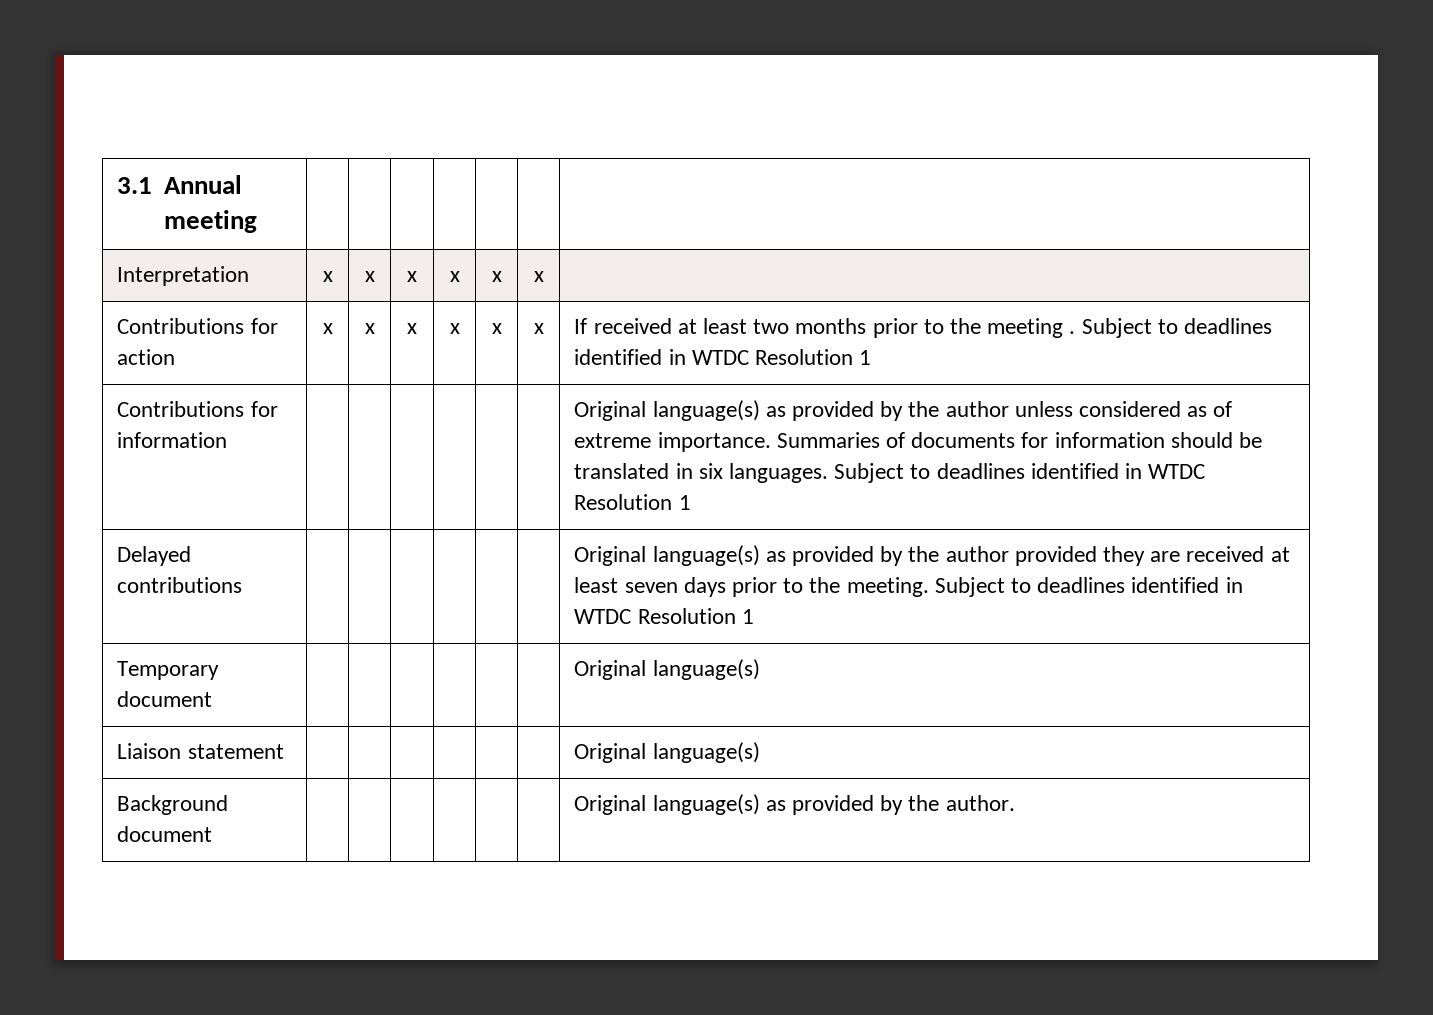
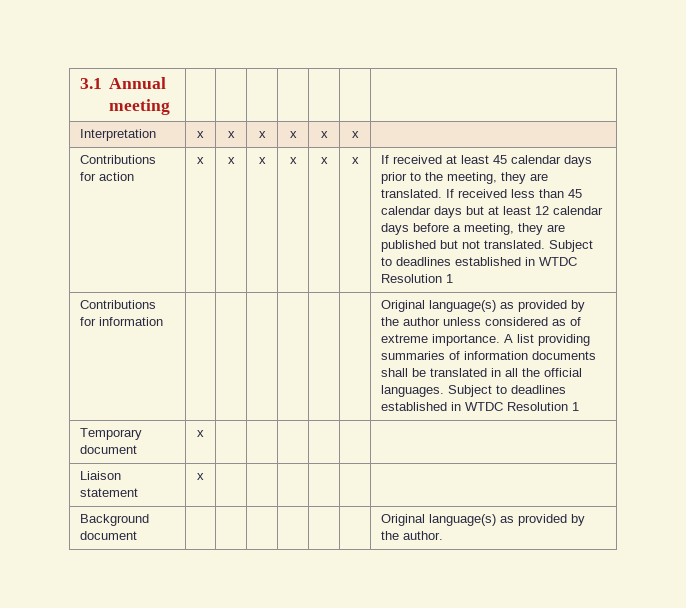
- If received at least two months prior to the meeting . Subject to deadlines identified in WTDC Resolution 1
+ If received at least 45 calendar days prior to the meeting, they are translated. If received less than 45 calendar days but at least 12 calendar days before a meeting, they are published but not translated. Subject to deadlines established in WTDC Resolution 1
- Contributions for information | | | | | | | Original language(s) as provided by the author unless considered as of extreme importance. Summaries of documents for information should be translated in six languages. Subject to deadlines identified in WTDC Resolution 1
- Delayed contributions | | | | | | | Original language(s) as provided by the author provided they are received at least seven days prior to the meeting. Subject to deadlines identified in WTDC Resolution 1
+ Contributions for information | | | | | | | Original language(s) as provided by the author unless considered as of extreme importance. A list providing summaries of information documents shall be translated in all the official languages. Subject to deadlines established in WTDC Resolution 1
- Temporary document | | | | | | | Original language(s)
+ Temporary document | x | | | | | |
- Liaison statement | | | | | | | Original language(s)
+ Liaison statement | x | | | | | |

